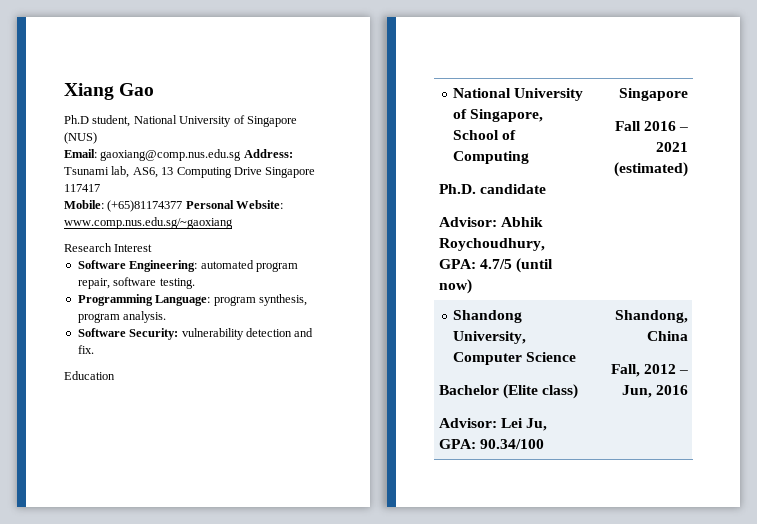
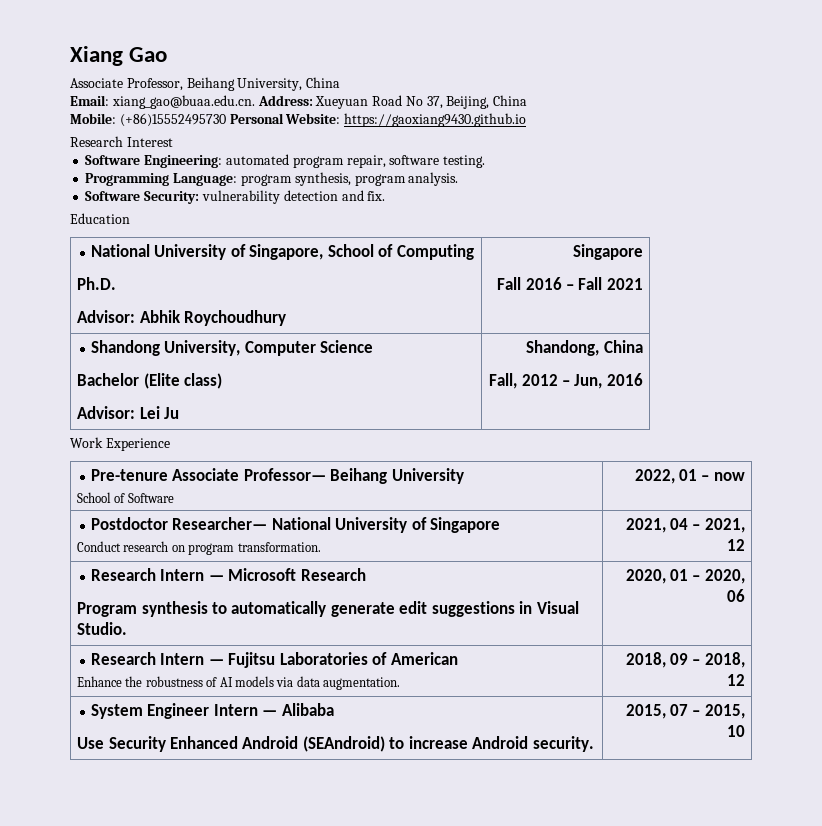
- Ph.D student, National University of Singapore (NUS)
- Email: gaoxiang@comp.nus.edu.sg Address: Tsunami lab, AS6, 13 Computing Drive Singapore 117417
+ Associate Professor, Beihang University, China
+ Email: xiang_gao@buaa.edu.cn. Address: Xueyuan Road No 37, Beijing, China
- Mobile: (+65)81174377 Personal Website: www.comp.nus.edu.sg/~gaoxiang
+ Mobile: (+86)15552495730 Personal Website: https://gaoxiang9430.github.io
  National University of Singapore, School of Computing
- Ph.D. candidate
- Advisor: Abhik Roychoudhury, GPA: 4.7/5 (until now) | Singapore
- Fall 2016 – 2021 (estimated)
+ Ph.D.
+ Advisor: Abhik Roychoudhury | Singapore
+ Fall 2016 – Fall 2021
  Shandong University, Computer Science
  Bachelor (Elite class)
- Advisor: Lei Ju, GPA: 90.34/100 | Shandong, China
+ Advisor: Lei Ju | Shandong, China
+ Work Experience
+ Pre-tenure Associate Professor— Beihang University
+ School of Software | 2022, 01 – now
+ Postdoctor Researcher— National University of Singapore
+ Conduct research on program transformation. | 2021, 04 – 2021, 12
+ Research Intern — Microsoft Research
+ Program synthesis to automatically generate edit suggestions in Visual Studio. | 2020, 01 – 2020, 06
+ Research Intern — Fujitsu Laboratories of American
+ Enhance the robustness of AI models via data augmentation. | 2018, 09 – 2018, 12
+ System Engineer Intern — Alibaba
+ Use Security Enhanced Android (SEAndroid) to increase Android security. | 2015, 07 – 2015, 10

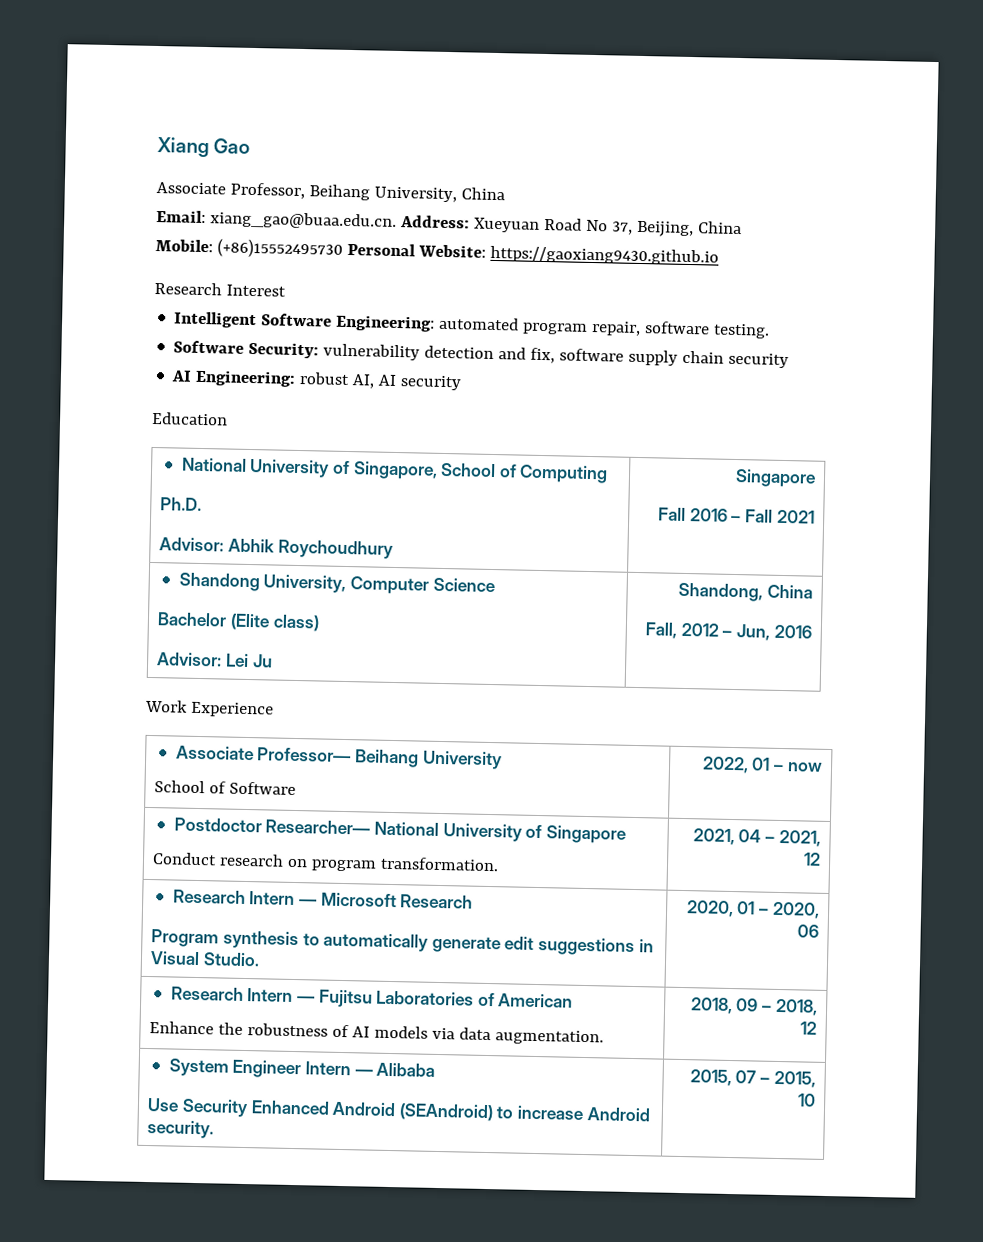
- Software Engineering: automated program repair, software testing.
+ Intelligent Software Engineering: automated program repair, software testing.
- Programming Language: program synthesis, program analysis.
- Software Security: vulnerability detection and fix.
+ Software Security: vulnerability detection and fix, software supply chain security
+ AI Engineering: robust AI, AI security
- Pre-tenure Associate Professor— Beihang University
+ Associate Professor— Beihang University

